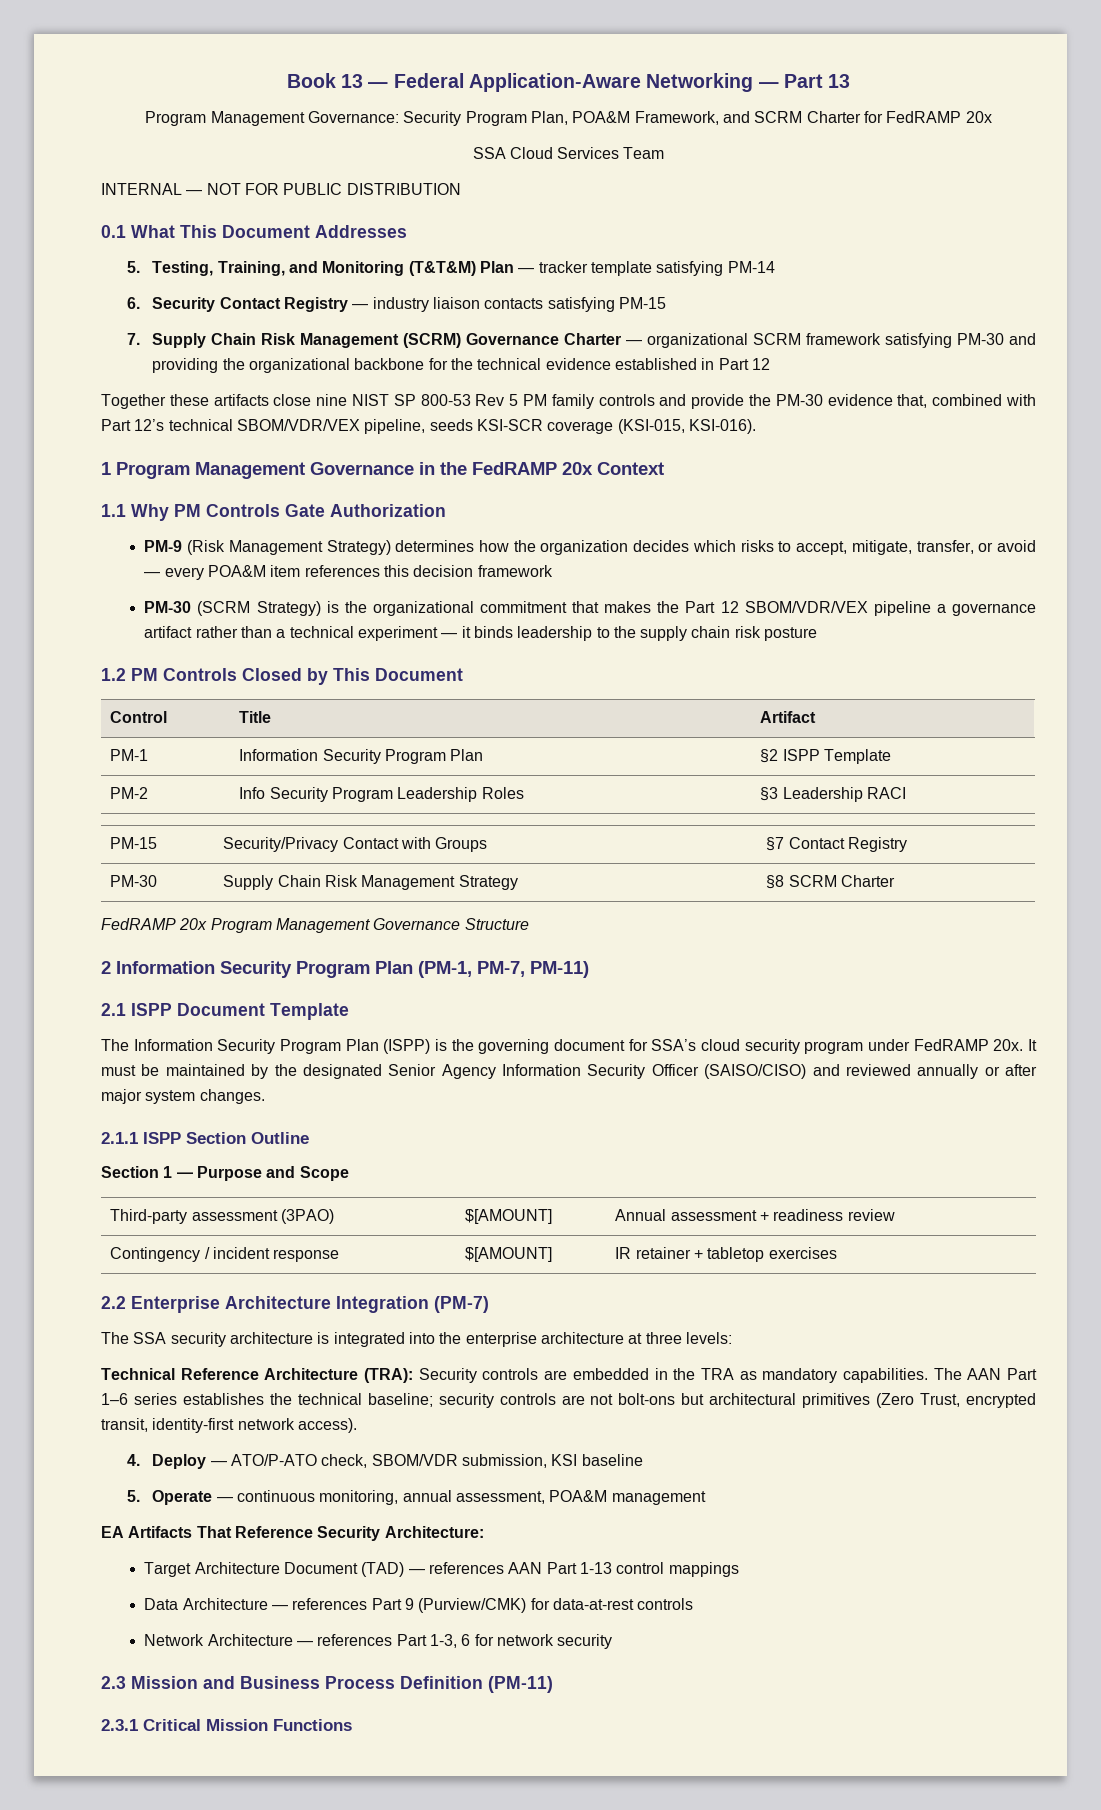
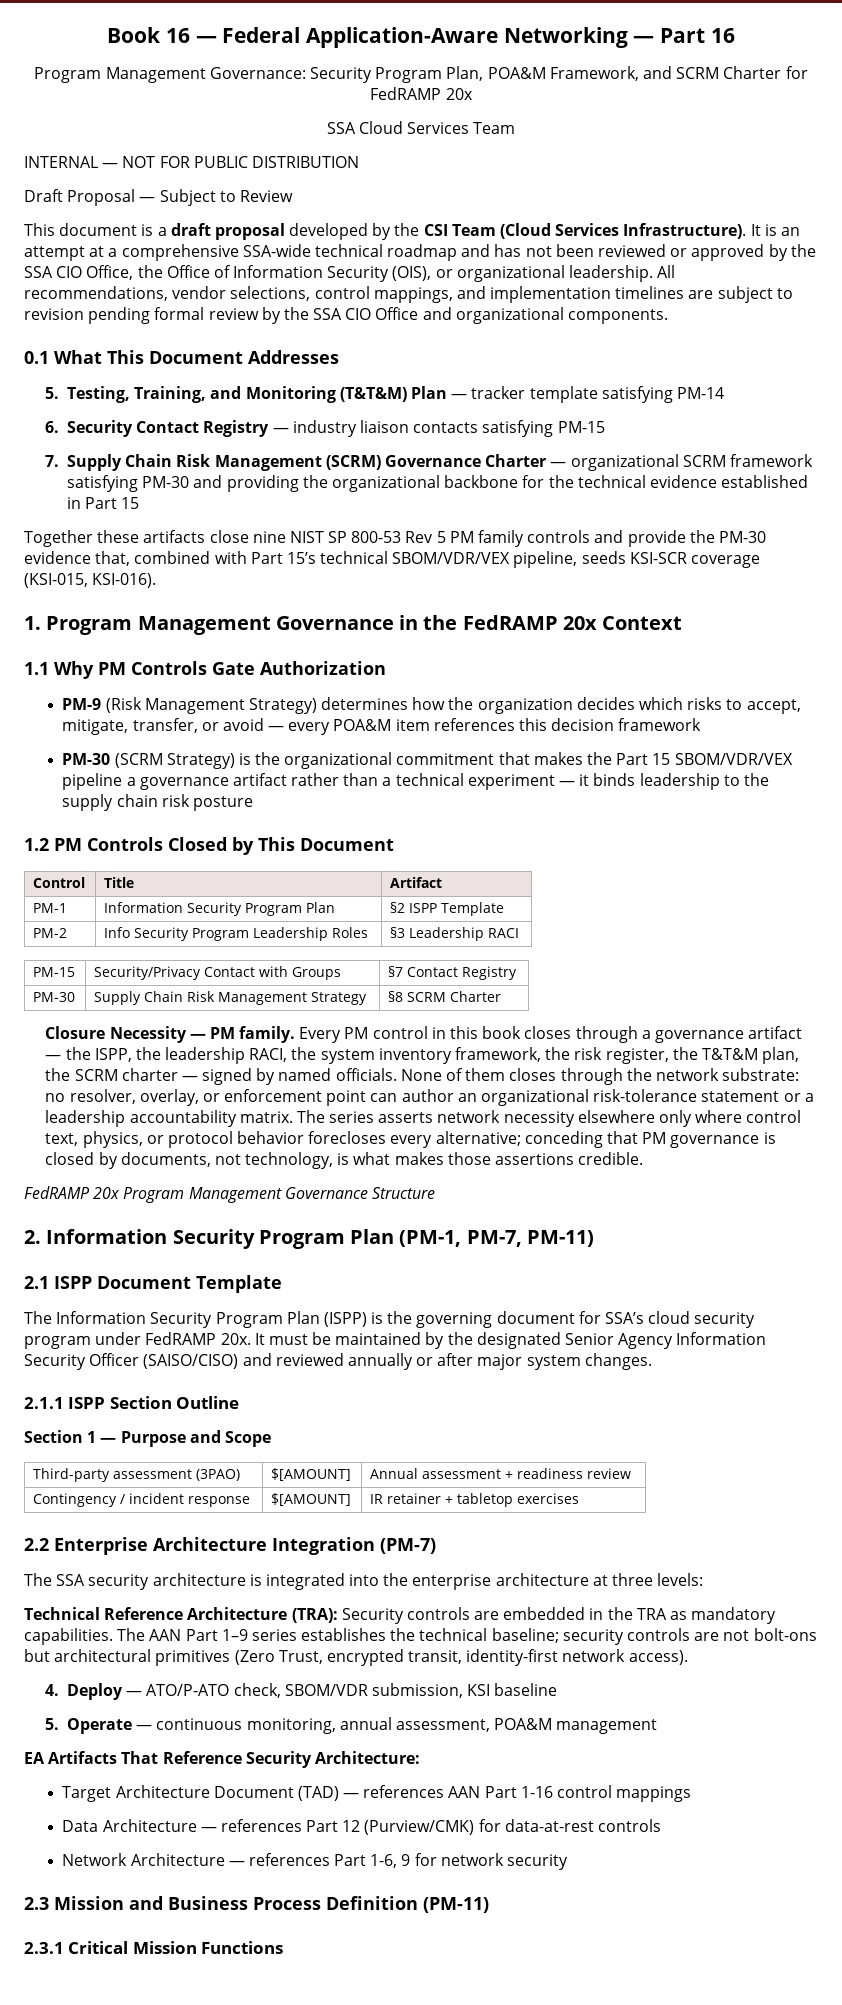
- Book 13 — Federal Application-Aware Networking — Part 13
+ Book 16 — Federal Application-Aware Networking — Part 16
+ Draft Proposal — Subject to Review
+ This document is a draft proposal developed by the CSI Team (Cloud Services Infrastructure). It is an attempt at a comprehensive SSA-wide technical roadmap and has not been reviewed or approved by the SSA CIO Office, the Office of Information Security (OIS), or organizational leadership. All recommendations, vendor selections, control mappings, and implementation timelines are subject to revision pending formal review by the SSA CIO Office and organizational components.
- 7. Supply Chain Risk Management (SCRM) Governance Charter — organizational SCRM framework satisfying PM-30 and providing the organizational backbone for the technical evidence established in Part 12
+ 7. Supply Chain Risk Management (SCRM) Governance Charter — organizational SCRM framework satisfying PM-30 and providing the organizational backbone for the technical evidence established in Part 15
- Together these artifacts close nine NIST SP 800-53 Rev 5 PM family controls and provide the PM-30 evidence that, combined with Part 12’s technical SBOM/VDR/VEX pipeline, seeds KSI-SCR coverage (KSI-015, KSI-016).
+ Together these artifacts close nine NIST SP 800-53 Rev 5 PM family controls and provide the PM-30 evidence that, combined with Part 15’s technical SBOM/VDR/VEX pipeline, seeds KSI-SCR coverage (KSI-015, KSI-016).
- 1 Program Management Governance in the FedRAMP 20x Context
+ 1. Program Management Governance in the FedRAMP 20x Context
- PM-30 (SCRM Strategy) is the organizational commitment that makes the Part 12 SBOM/VDR/VEX pipeline a governance artifact rather than a technical experiment — it binds leadership to the supply chain risk posture
+ PM-30 (SCRM Strategy) is the organizational commitment that makes the Part 15 SBOM/VDR/VEX pipeline a governance artifact rather than a technical experiment — it binds leadership to the supply chain risk posture
+ Closure Necessity — PM family. Every PM control in this book closes through a governance artifact — the ISPP, the leadership RACI, the system inventory framework, the risk register, the T&T&M plan, the SCRM charter — signed by named officials. None of them closes through the network substrate: no resolver, overlay, or enforcement point can author an organizational risk-tolerance statement or a leadership accountability matrix. The series asserts network necessity elsewhere only where control text, physics, or protocol behavior forecloses every alternative; conceding that PM governance is closed by documents, not technology, is what makes those assertions credible.
- 2 Information Security Program Plan (PM-1, PM-7, PM-11)
+ 2. Information Security Program Plan (PM-1, PM-7, PM-11)
- The AAN Part 1–6 series establishes the technical baseline; security controls are not bolt-ons but architectural primitives (Zero Trust, encrypted transit, identity-first network access).
+ The AAN Part 1–9 series establishes the technical baseline; security controls are not bolt-ons but architectural primitives (Zero Trust, encrypted transit, identity-first network access).
- Target Architecture Document (TAD) — references AAN Part 1-13 control mappings
+ Target Architecture Document (TAD) — references AAN Part 1-16 control mappings
- Data Architecture — references Part 9 (Purview/CMK) for data-at-rest controls
+ Data Architecture — references Part 12 (Purview/CMK) for data-at-rest controls
- Network Architecture — references Part 1-3, 6 for network security
+ Network Architecture — references Part 1-6, 9 for network security

